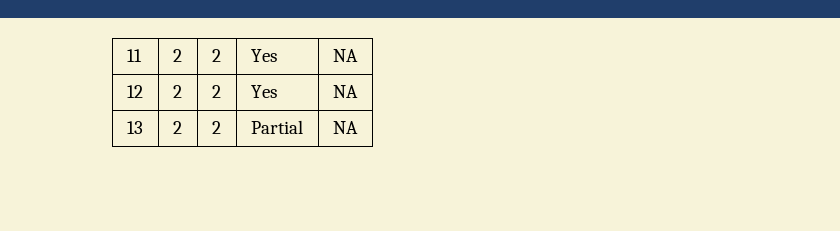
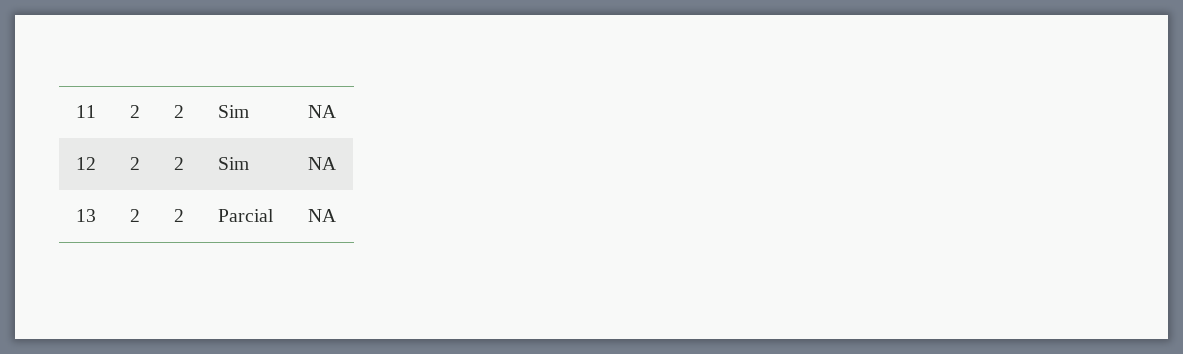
- 11 | 2 | 2 | Yes | NA
+ 11 | 2 | 2 | Sim | NA
- 12 | 2 | 2 | Yes | NA
+ 12 | 2 | 2 | Sim | NA
- 13 | 2 | 2 | Partial | NA
+ 13 | 2 | 2 | Parcial | NA

